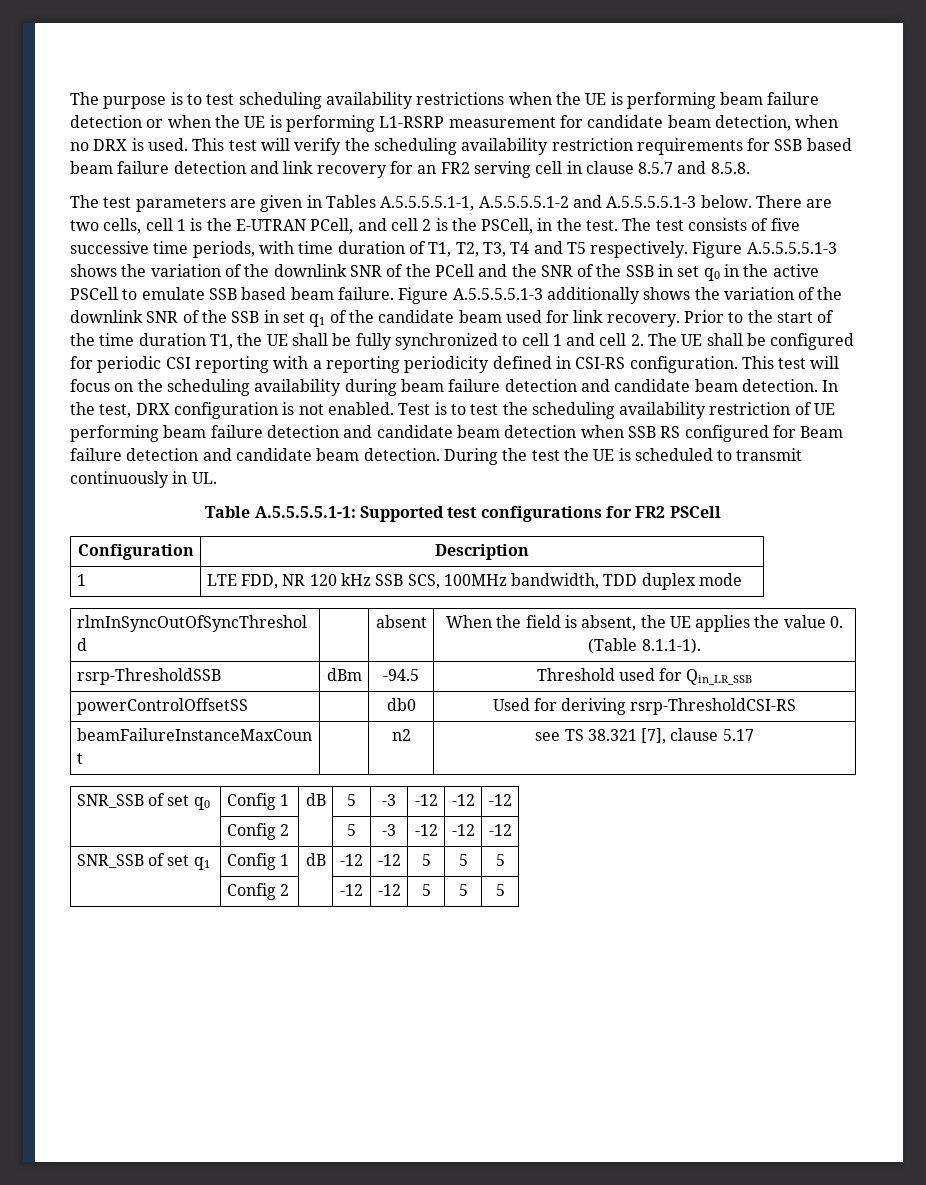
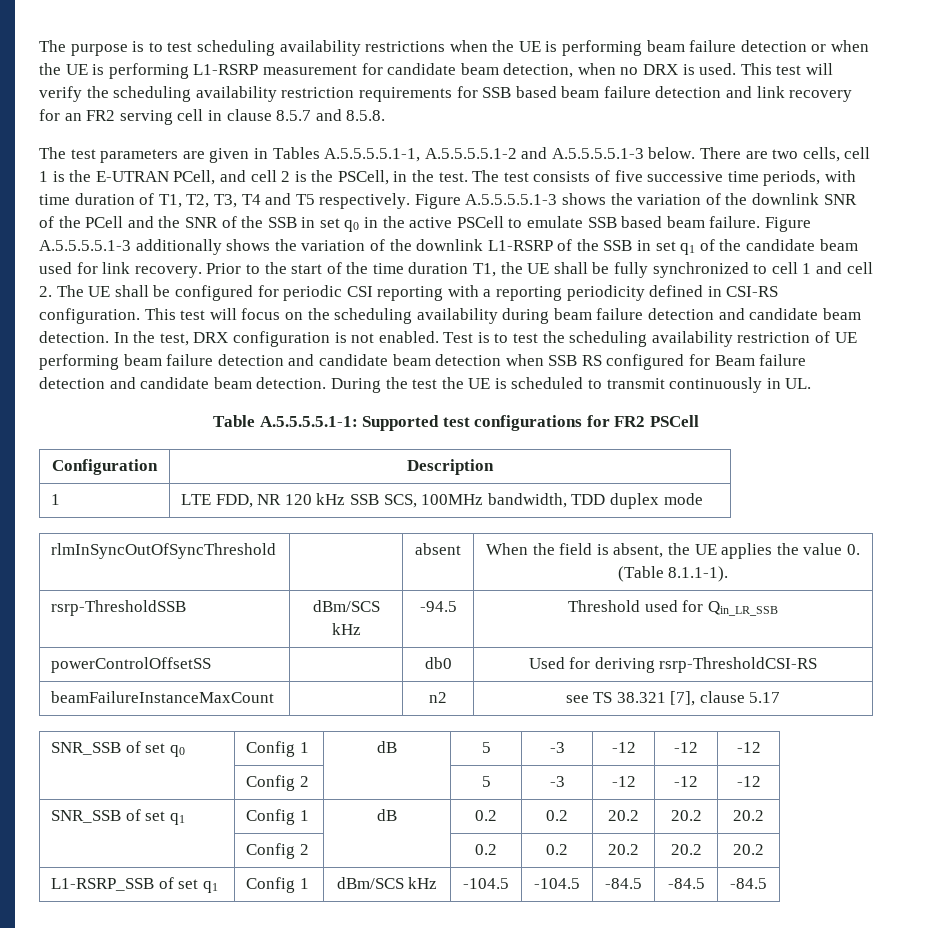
- Figure A.5.5.5.5.1-3 additionally shows the variation of the downlink SNR of the SSB in set q1 of the candidate beam used for link recovery.
+ Figure A.5.5.5.5.1-3 additionally shows the variation of the downlink L1-RSRP of the SSB in set q1 of the candidate beam used for link recovery.
- rsrp-ThresholdSSB | dBm | -94.5 | Threshold used for Qin_LR_SSB
+ rsrp-ThresholdSSB | dBm/SCS kHz | -94.5 | Threshold used for Qin_LR_SSB
- SNR_SSB of set q1 | Config 1 | dB | -12 | -12 | 5 | 5 | 5
- | Config 2 | | -12 | -12 | 5 | 5 | 5
+ SNR_SSB of set q1 | Config 1 | dB | 0.2 | 0.2 | 20.2 | 20.2 | 20.2
+ | Config 2 | | 0.2 | 0.2 | 20.2 | 20.2 | 20.2
+ L1-RSRP_SSB of set q1 | Config 1 | dBm/SCS kHz | -104.5 | -104.5 | -84.5 | -84.5 | -84.5

